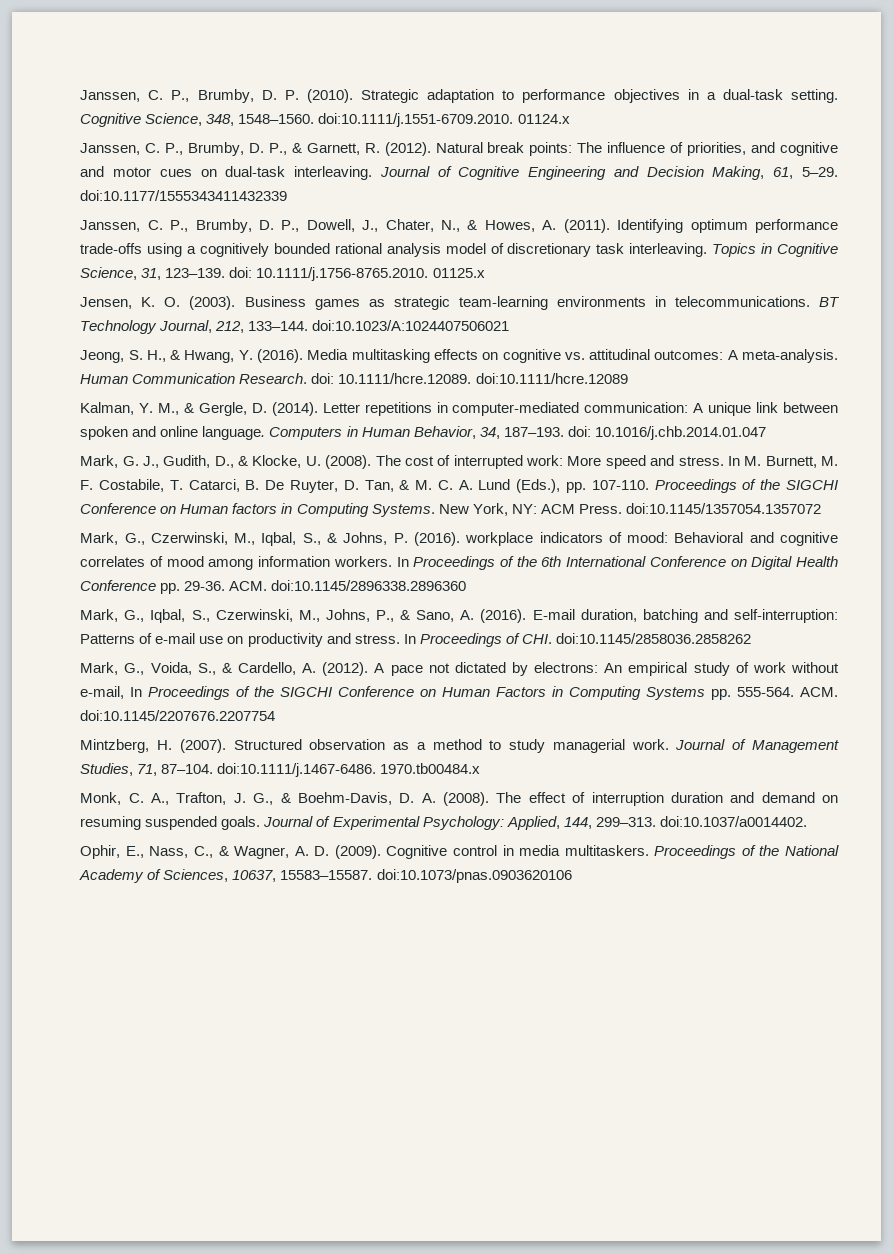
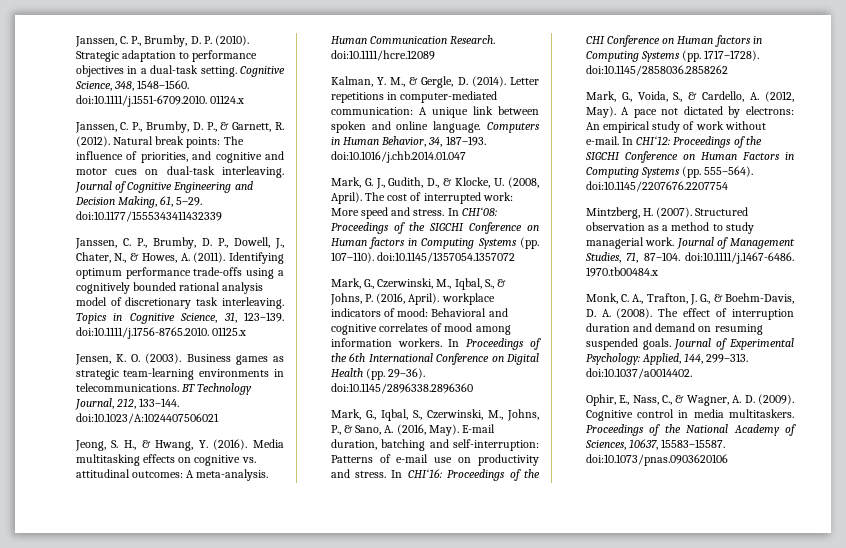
- Topics in Cognitive Science, 31, 123–139. doi: 10.1111/j.1756-8765.2010. 01125.x
+ Topics in Cognitive Science, 31, 123–139. doi:10.1111/j.1756-8765.2010. 01125.x
- Human Communication Research. doi: 10.1111/hcre.12089. doi:10.1111/hcre.12089
+ Human Communication Research. doi:10.1111/hcre.12089
- Computers in Human Behavior, 34, 187–193. doi: 10.1016/j.chb.2014.01.047
+ Computers in Human Behavior, 34, 187–193. doi:10.1016/j.chb.2014.01.047
- Mark, G. J., Gudith, D., & Klocke, U. (2008).
+ Mark, G. J., Gudith, D., & Klocke, U. (2008, April).
- In M. Burnett, M. F. Costabile, T. Catarci, B. De Ruyter, D. Tan, & M. C. A. Lund (Eds.), pp. 107-110. Proceedings of the SIGCHI Conference on Human factors in Computing Systems. New York, NY: ACM Press. doi:10.1145/1357054.1357072
+ In CHI‘08: Proceedings of the SIGCHI Conference on Human factors in Computing Systems (pp. 107–110). doi:10.1145/1357054.1357072
- Mark, G., Czerwinski, M., Iqbal, S., & Johns, P. (2016). workplace indicators of mood: Behavioral and cognitive correlates of mood among information workers.
+ Mark, G., Czerwinski, M., Iqbal, S., & Johns, P. (2016, April). workplace indicators of mood: Behavioral and cognitive correlates of mood among information workers.
- In Proceedings of the 6th International Conference on Digital Health Conference pp. 29-36. ACM. doi:10.1145/2896338.2896360
+ In Proceedings of the 6th International Conference on Digital Health (pp. 29–36). doi:10.1145/2896338.2896360
- Mark, G., Iqbal, S., Czerwinski, M., Johns, P., & Sano, A. (2016).
+ Mark, G., Iqbal, S., Czerwinski, M., Johns, P., & Sano, A. (2016, May).
- In Proceedings of CHI. doi:10.1145/2858036.2858262
+ In CHI‘16: Proceedings of the CHI Conference on Human factors in Computing Systems (pp. 1717–1728). doi:10.1145/2858036.2858262
- Mark, G., Voida, S., & Cardello, A. (2012).
+ Mark, G., Voida, S., & Cardello, A. (2012, May).
- A pace not dictated by electrons: An empirical study of work without e-mail, In Proceedings of the SIGCHI Conference on Human Factors in Computing Systems pp. 555-564. ACM. doi:10.1145/2207676.2207754
+ A pace not dictated by electrons: An empirical study of work without e-mail. In CHI‘12: Proceedings of the SIGCHI Conference on Human Factors in Computing Systems (pp. 555–564). doi:10.1145/2207676.2207754

